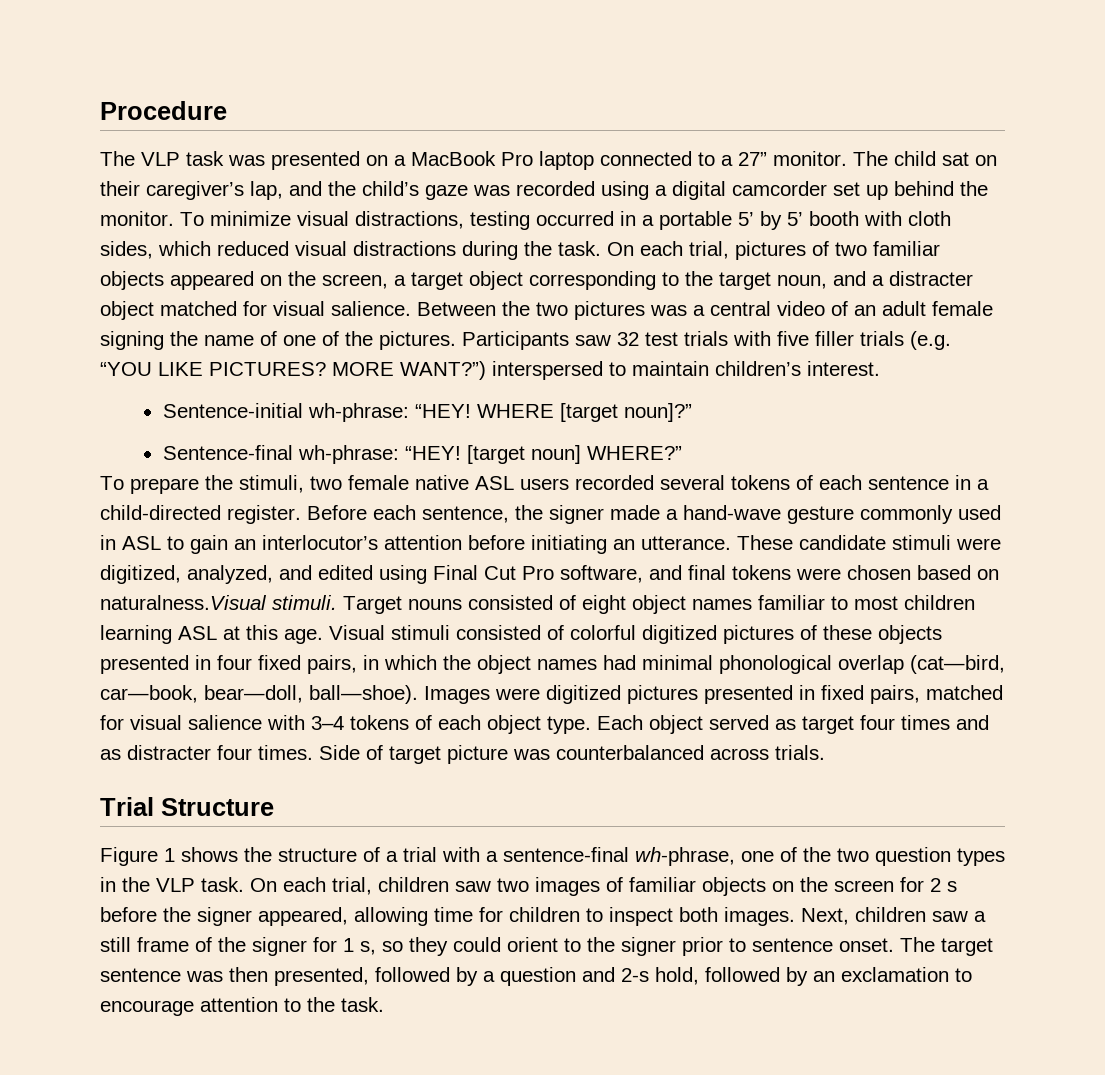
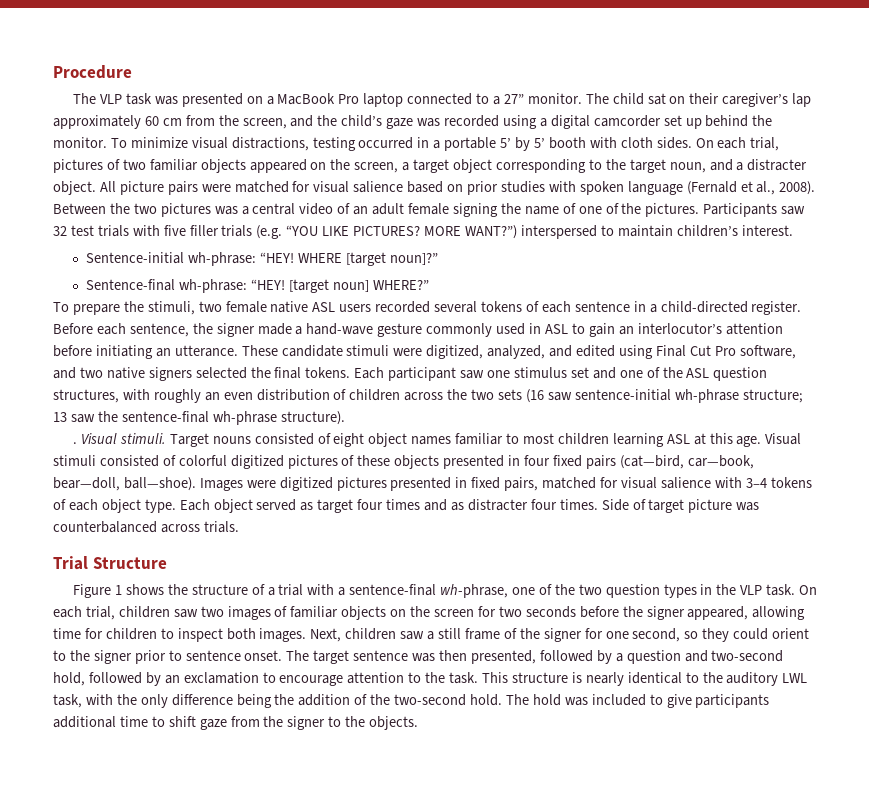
- The child sat on their caregiver’s lap, and the child’s gaze was recorded using a digital camcorder set up behind the monitor.
+ The child sat on their caregiver’s lap approximately 60 cm from the screen, and the child’s gaze was recorded using a digital camcorder set up behind the monitor.
- To minimize visual distractions, testing occurred in a portable 5’ by 5’ booth with cloth sides, which reduced visual distractions during the task.
+ To minimize visual distractions, testing occurred in a portable 5’ by 5’ booth with cloth sides.
- On each trial, pictures of two familiar objects appeared on the screen, a target object corresponding to the target noun, and a distracter object matched for visual salience.
+ On each trial, pictures of two familiar objects appeared on the screen, a target object corresponding to the target noun, and a distracter object. All picture pairs were matched for visual salience based on prior studies with spoken language (Fernald et al., 2008).
- These candidate stimuli were digitized, analyzed, and edited using Final Cut Pro software, and final tokens were chosen based on naturalness.Visual stimuli.
+ These candidate stimuli were digitized, analyzed, and edited using Final Cut Pro software, and two native signers selected the final tokens. Each participant saw one stimulus set and one of the ASL question structures, with roughly an even distribution of children across the two sets (16 saw sentence-initial wh-phrase structure; 13 saw the sentence-final wh-phrase structure).
+ . Visual stimuli.
- Visual stimuli consisted of colorful digitized pictures of these objects presented in four fixed pairs, in which the object names had minimal phonological overlap (cat—bird, car—book, bear—doll, ball—shoe).
+ Visual stimuli consisted of colorful digitized pictures of these objects presented in four fixed pairs (cat—bird, car—book, bear—doll, ball—shoe).
- On each trial, children saw two images of familiar objects on the screen for 2 s before the signer appeared, allowing time for children to inspect both images.
+ On each trial, children saw two images of familiar objects on the screen for two seconds before the signer appeared, allowing time for children to inspect both images.
- Next, children saw a still frame of the signer for 1 s, so they could orient to the signer prior to sentence onset.
+ Next, children saw a still frame of the signer for one second, so they could orient to the signer prior to sentence onset.
- The target sentence was then presented, followed by a question and 2-s hold, followed by an exclamation to encourage attention to the task.
+ The target sentence was then presented, followed by a question and two-second hold, followed by an exclamation to encourage attention to the task.
+ This structure is nearly identical to the auditory LWL task, with the only difference being the addition of the two-second hold. The hold was included to give participants additional time to shift gaze from the signer to the objects.

